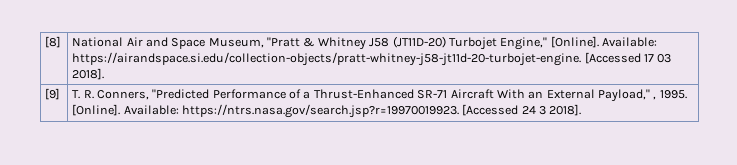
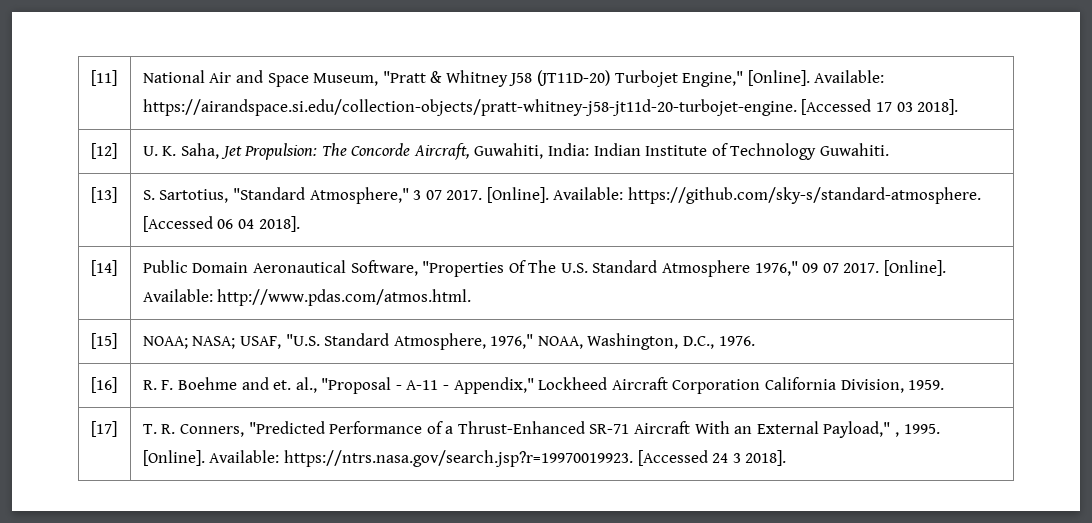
- [8] | National Air and Space Museum, "Pratt & Whitney J58 (JT11D-20) Turbojet Engine," [Online]. Available: https://airandspace.si.edu/collection-objects/pratt-whitney-j58-jt11d-20-turbojet-engine. [Accessed 17 03 2018].
+ [11] | National Air and Space Museum, "Pratt & Whitney J58 (JT11D-20) Turbojet Engine," [Online]. Available: https://airandspace.si.edu/collection-objects/pratt-whitney-j58-jt11d-20-turbojet-engine. [Accessed 17 03 2018].
- [9] | T. R. Conners, "Predicted Performance of a Thrust-Enhanced SR-71 Aircraft With an External Payload," , 1995. [Online]. Available: https://ntrs.nasa.gov/search.jsp?r=19970019923. [Accessed 24 3 2018].
+ [12] | U. K. Saha, Jet Propulsion: The Concorde Aircraft, Guwahiti, India: Indian Institute of Technology Guwahiti.
+ [13] | S. Sartotius, "Standard Atmosphere," 3 07 2017. [Online]. Available: https://github.com/sky-s/standard-atmosphere. [Accessed 06 04 2018].
+ [14] | Public Domain Aeronautical Software, "Properties Of The U.S. Standard Atmosphere 1976," 09 07 2017. [Online]. Available: http://www.pdas.com/atmos.html.
+ [15] | NOAA; NASA; USAF, "U.S. Standard Atmosphere, 1976," NOAA, Washington, D.C., 1976.
+ [16] | R. F. Boehme and et. al., "Proposal - A-11 - Appendix," Lockheed Aircraft Corporation California Division, 1959.
+ [17] | T. R. Conners, "Predicted Performance of a Thrust-Enhanced SR-71 Aircraft With an External Payload," , 1995. [Online]. Available: https://ntrs.nasa.gov/search.jsp?r=19970019923. [Accessed 24 3 2018].

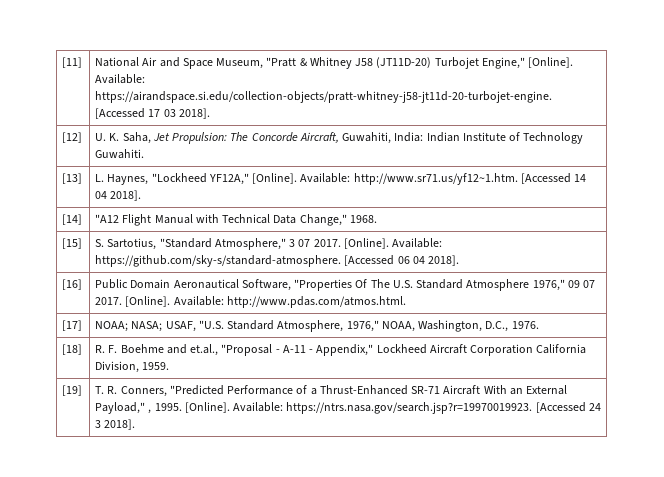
- [13] | S. Sartotius, "Standard Atmosphere," 3 07 2017. [Online]. Available: https://github.com/sky-s/standard-atmosphere. [Accessed 06 04 2018].
+ [13] | L. Haynes, "Lockheed YF12A," [Online]. Available: http://www.sr71.us/yf12~1.htm. [Accessed 14 04 2018].
+ [14] | "A12 Flight Manual with Technical Data Change," 1968.
+ [15] | S. Sartotius, "Standard Atmosphere," 3 07 2017. [Online]. Available: https://github.com/sky-s/standard-atmosphere. [Accessed 06 04 2018].
- [14] | Public Domain Aeronautical Software, "Properties Of The U.S. Standard Atmosphere 1976," 09 07 2017. [Online]. Available: http://www.pdas.com/atmos.html.
+ [16] | Public Domain Aeronautical Software, "Properties Of The U.S. Standard Atmosphere 1976," 09 07 2017. [Online]. Available: http://www.pdas.com/atmos.html.
- [15] | NOAA; NASA; USAF, "U.S. Standard Atmosphere, 1976," NOAA, Washington, D.C., 1976.
+ [17] | NOAA; NASA; USAF, "U.S. Standard Atmosphere, 1976," NOAA, Washington, D.C., 1976.
- [16] | R. F. Boehme and et. al., "Proposal - A-11 - Appendix," Lockheed Aircraft Corporation California Division, 1959.
+ [18] | R. F. Boehme and et.al., "Proposal - A-11 - Appendix," Lockheed Aircraft Corporation California Division, 1959.
- [17] | T. R. Conners, "Predicted Performance of a Thrust-Enhanced SR-71 Aircraft With an External Payload," , 1995. [Online]. Available: https://ntrs.nasa.gov/search.jsp?r=19970019923. [Accessed 24 3 2018].
+ [19] | T. R. Conners, "Predicted Performance of a Thrust-Enhanced SR-71 Aircraft With an External Payload," , 1995. [Online]. Available: https://ntrs.nasa.gov/search.jsp?r=19970019923. [Accessed 24 3 2018].

